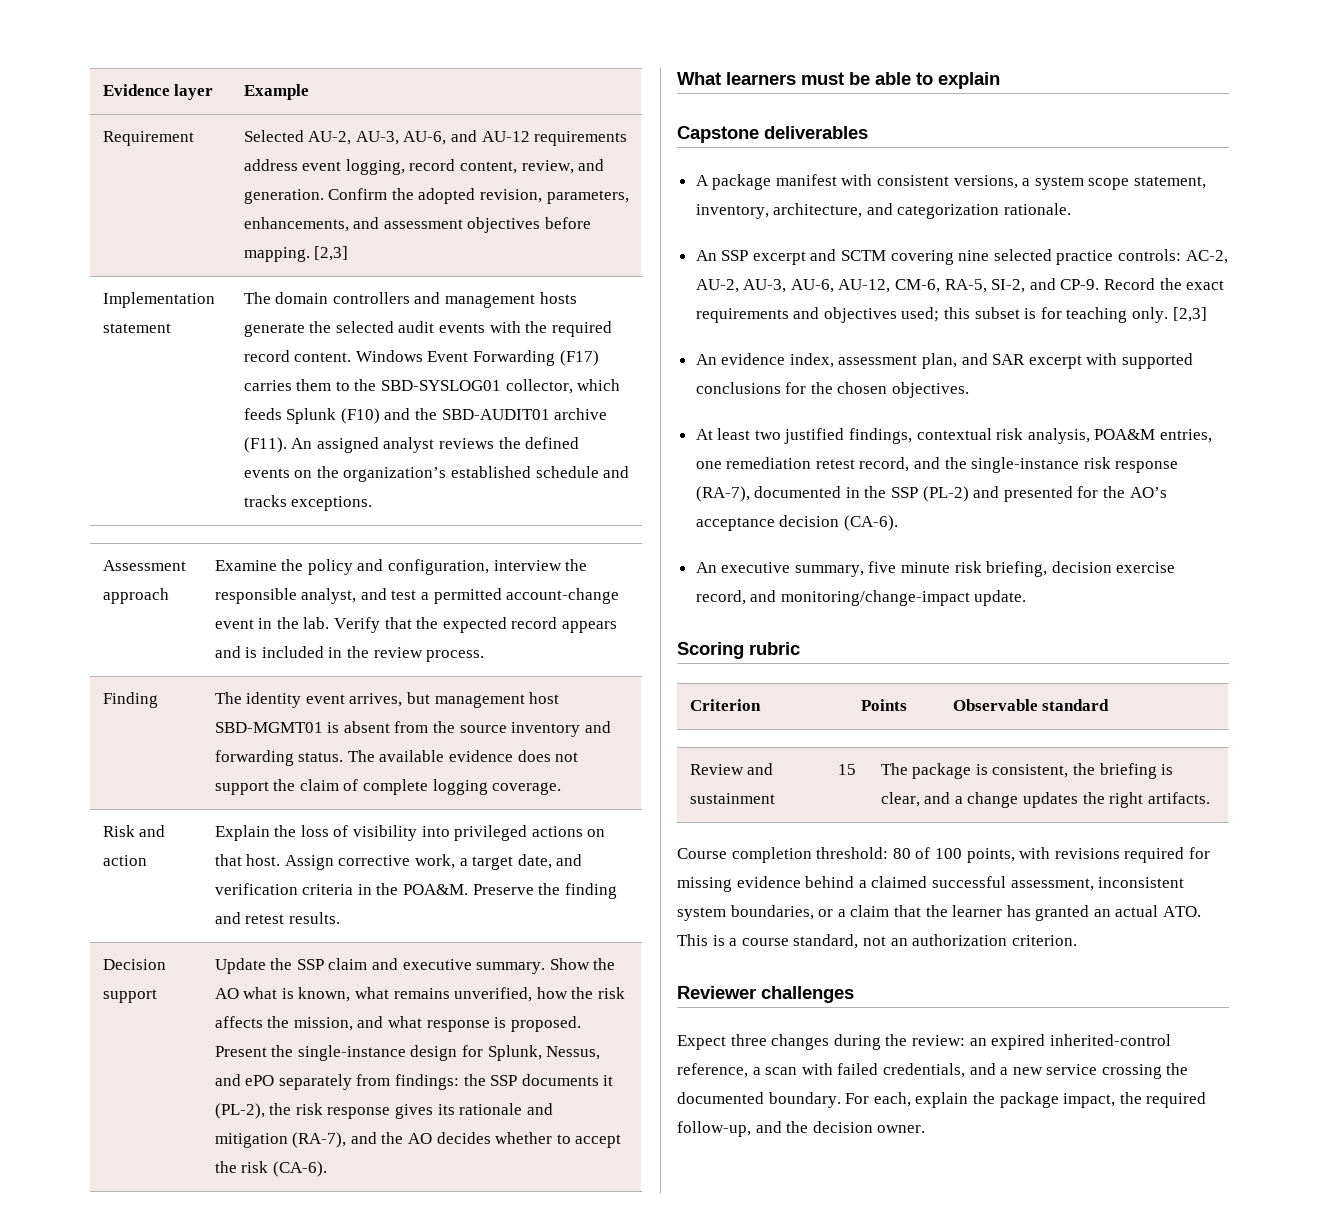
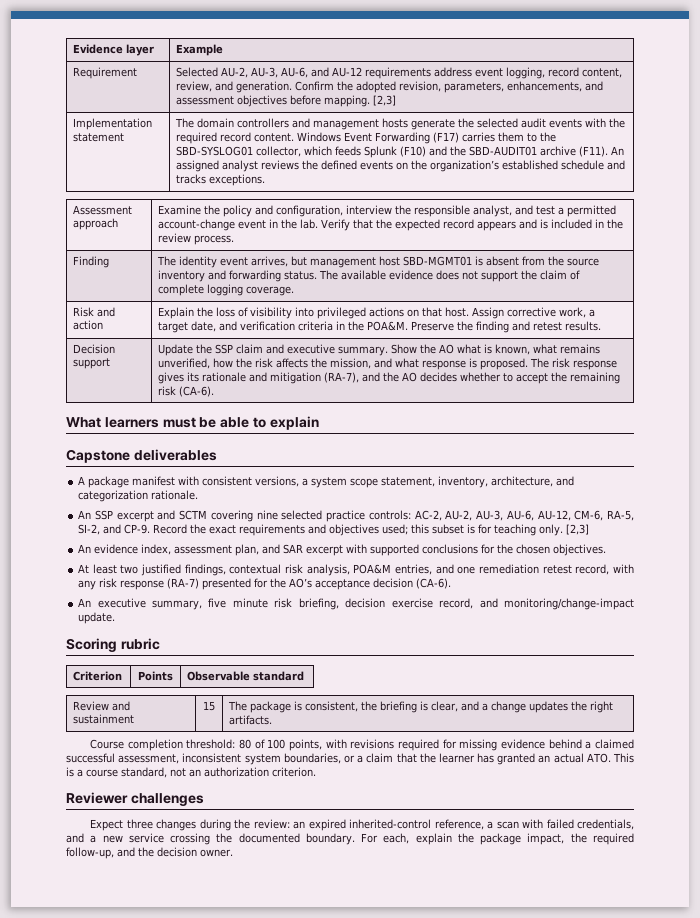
- Present the single-instance design for Splunk, Nessus, and ePO separately from findings: the SSP documents it (PL-2), the risk response gives its rationale and mitigation (RA-7), and the AO decides whether to accept the risk (CA-6).
+ The risk response gives its rationale and mitigation (RA-7), and the AO decides whether to accept the remaining risk (CA-6).
- At least two justified findings, contextual risk analysis, POA&M entries, one remediation retest record, and the single-instance risk response (RA-7), documented in the SSP (PL-2) and presented for the AO’s acceptance decision (CA-6).
+ At least two justified findings, contextual risk analysis, POA&M entries, and one remediation retest record, with any risk response (RA-7) presented for the AO’s acceptance decision (CA-6).

